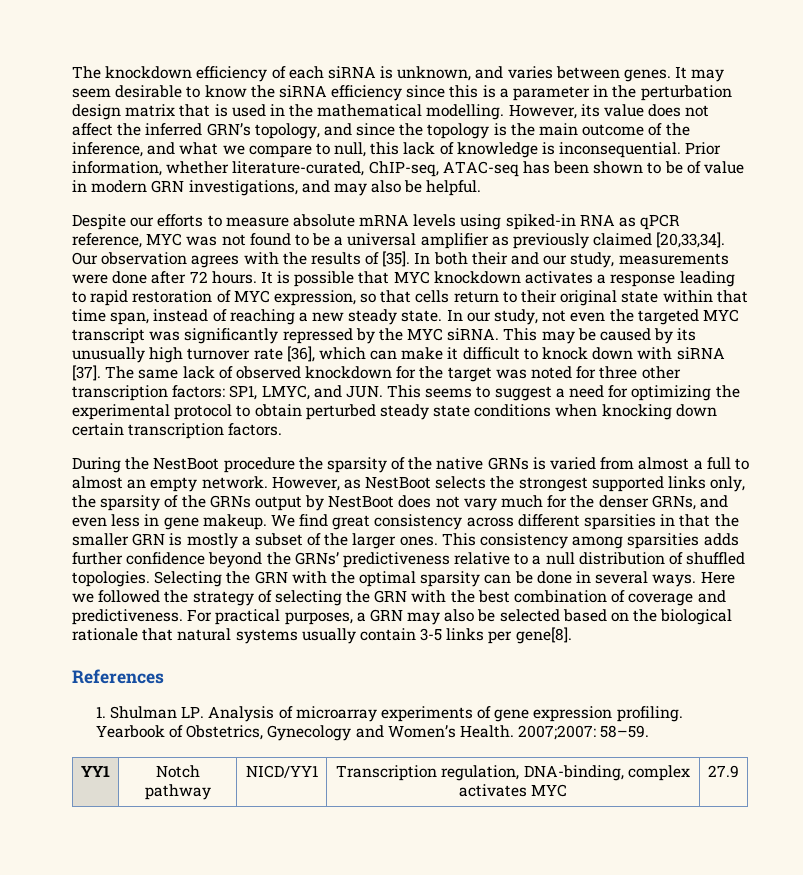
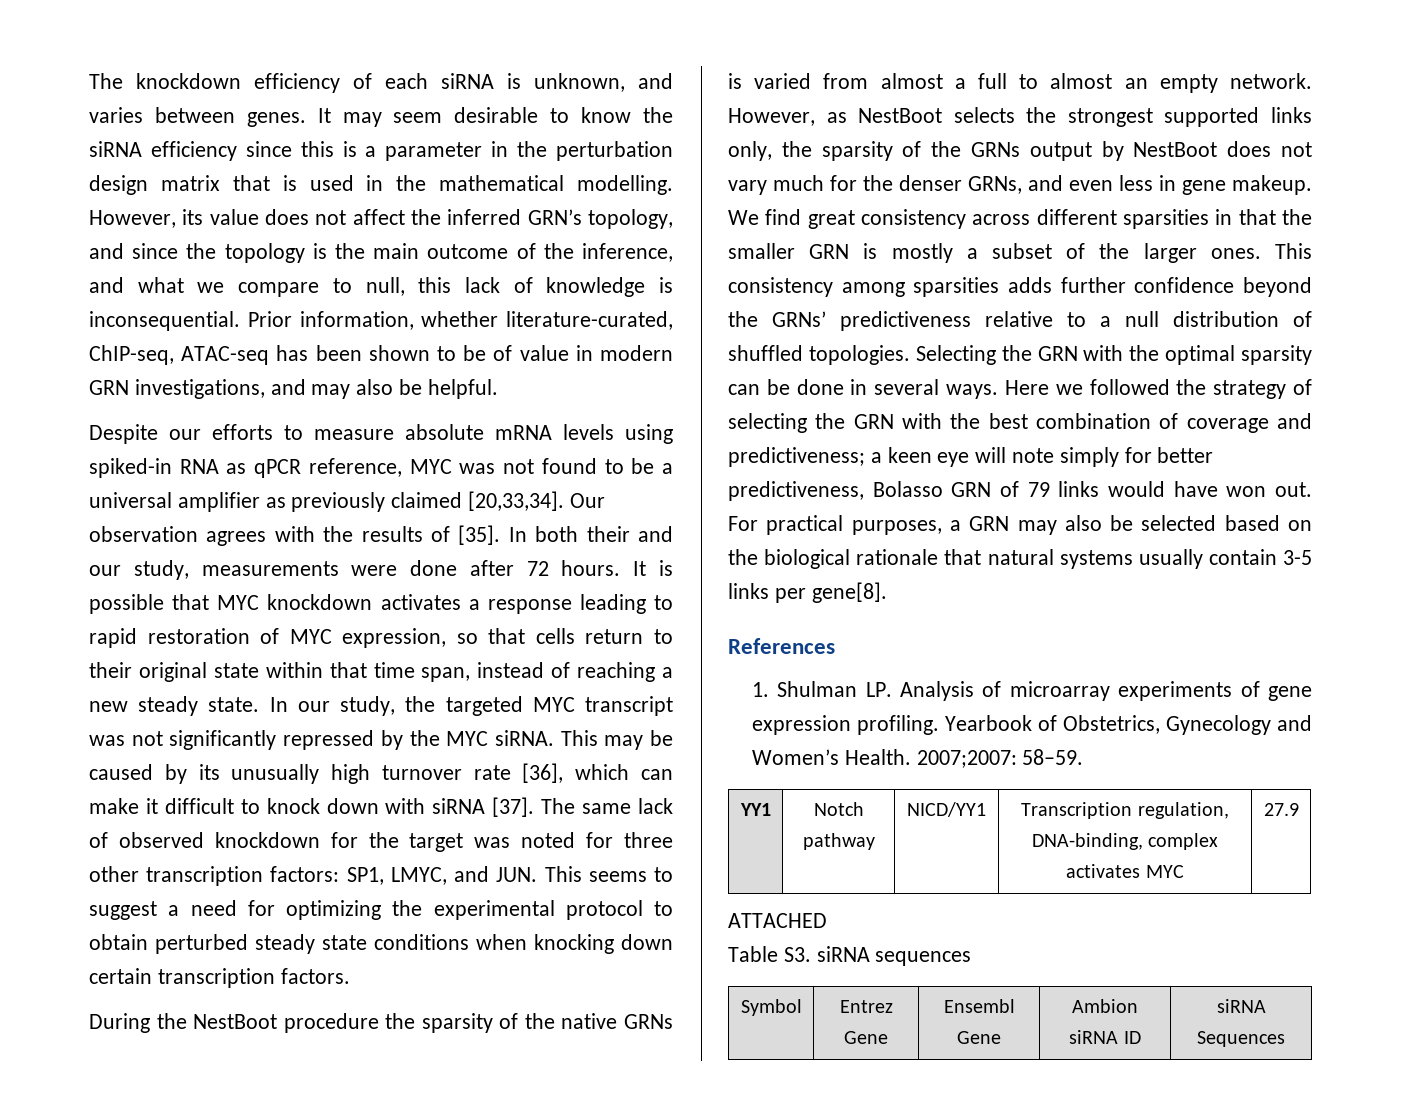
- In our study, not even the targeted MYC transcript was significantly repressed by the MYC siRNA.
+ In our study, the targeted MYC transcript was not significantly repressed by the MYC siRNA.
- Here we followed the strategy of selecting the GRN with the best combination of coverage and predictiveness.
+ Here we followed the strategy of selecting the GRN with the best combination of coverage and predictiveness; a keen eye will note simply for better predictiveness, Bolasso GRN of 79 links would have won out.
+ ATTACHED
+ Table S3. siRNA sequences
+ Symbol | Entrez Gene | Ensembl Gene | Ambion siRNA ID | siRNA Sequences

